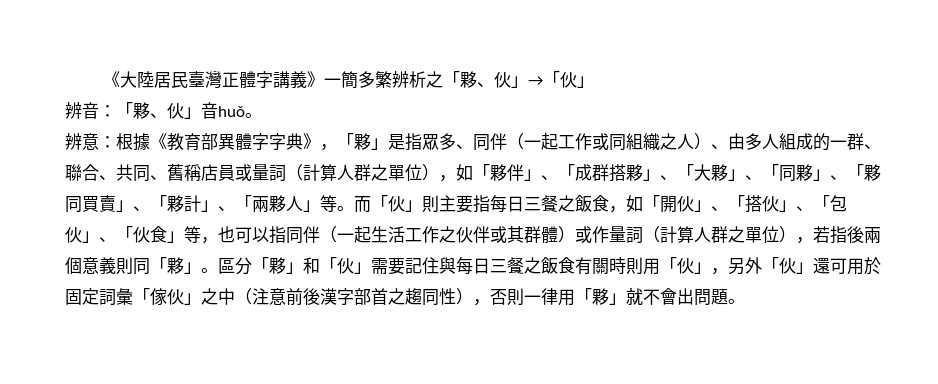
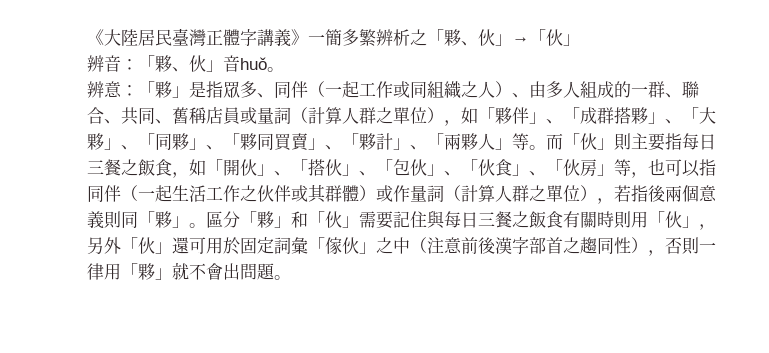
- 辨意：根據《教育部異體字字典》，「夥」是指眾多、同伴（一起工作或同組織之人）、由多人組成的一群、聯合、共同、舊稱店員或量詞（計算人群之單位），如「夥伴」、「成群搭夥」、「大夥」、「同夥」、「夥同買賣」、「夥計」、「兩夥人」等。
+ 辨意：「夥」是指眾多、同伴（一起工作或同組織之人）、由多人組成的一群、聯合、共同、舊稱店員或量詞（計算人群之單位），如「夥伴」、「成群搭夥」、「大夥」、「同夥」、「夥同買賣」、「夥計」、「兩夥人」等。
- 而「伙」則主要指每日三餐之飯食，如「開伙」、「搭伙」、「包伙」、「伙食」等，也可以指同伴（一起生活工作之伙伴或其群體）或作量詞（計算人群之單位），若指後兩個意義則同「夥」。
+ 而「伙」則主要指每日三餐之飯食，如「開伙」、「搭伙」、「包伙」、「伙食」、「伙房」等，也可以指同伴（一起生活工作之伙伴或其群體）或作量詞（計算人群之單位），若指後兩個意義則同「夥」。

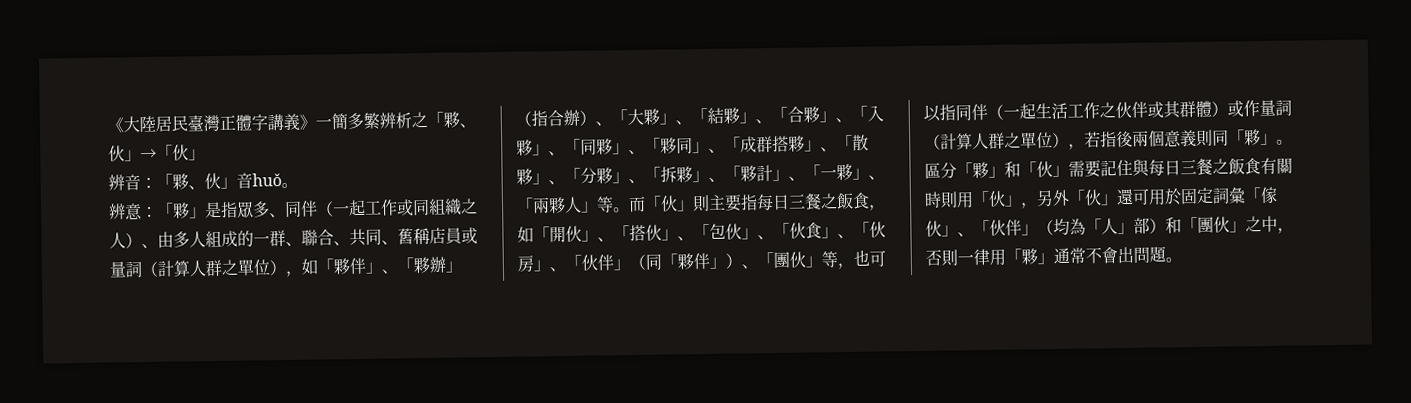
- 辨意：「夥」是指眾多、同伴（一起工作或同組織之人）、由多人組成的一群、聯合、共同、舊稱店員或量詞（計算人群之單位），如「夥伴」、「成群搭夥」、「大夥」、「同夥」、「夥同買賣」、「夥計」、「兩夥人」等。
+ 辨意：「夥」是指眾多、同伴（一起工作或同組織之人）、由多人組成的一群、聯合、共同、舊稱店員或量詞（計算人群之單位），如「夥伴」、「夥辦」（指合辦）、「大夥」、「結夥」、「合夥」、「入夥」、「同夥」、「夥同」、「成群搭夥」、「散夥」、「分夥」、「拆夥」、「夥計」、「一夥」、「兩夥人」等。
- 而「伙」則主要指每日三餐之飯食，如「開伙」、「搭伙」、「包伙」、「伙食」、「伙房」等，也可以指同伴（一起生活工作之伙伴或其群體）或作量詞（計算人群之單位），若指後兩個意義則同「夥」。
+ 而「伙」則主要指每日三餐之飯食，如「開伙」、「搭伙」、「包伙」、「伙食」、「伙房」、「伙伴」（同「夥伴」）、「團伙」等，也可以指同伴（一起生活工作之伙伴或其群體）或作量詞（計算人群之單位），若指後兩個意義則同「夥」。
- 區分「夥」和「伙」需要記住與每日三餐之飯食有關時則用「伙」，另外「伙」還可用於固定詞彙「傢伙」之中（注意前後漢字部首之趨同性），否則一律用「夥」就不會出問題。
+ 區分「夥」和「伙」需要記住與每日三餐之飯食有關時則用「伙」，另外「伙」還可用於固定詞彙「傢伙」、「伙伴」（均為「人」部）和「團伙」之中，否則一律用「夥」通常不會出問題。

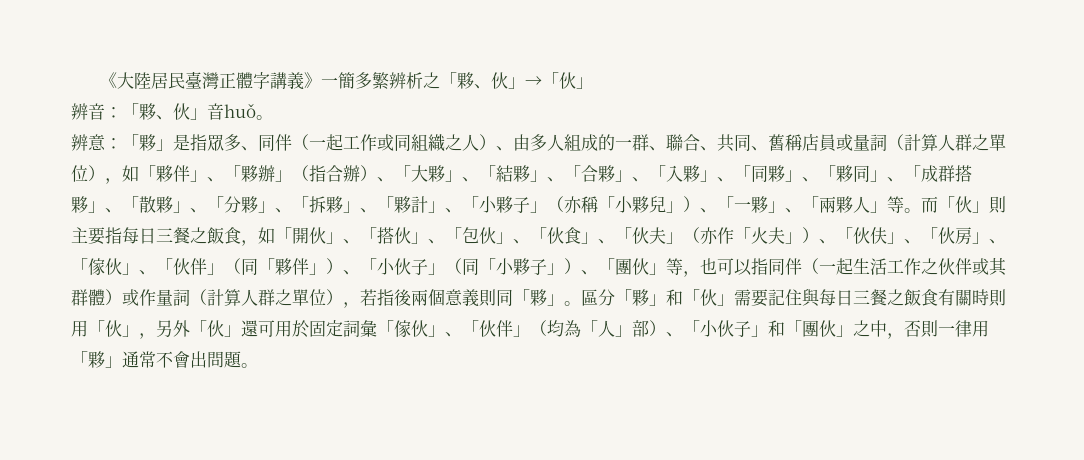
- 「夥」是指眾多、同伴（一起工作或同組織之人）、由多人組成的一群、聯合、共同、舊稱店員或量詞（計算人群之單位），如「夥伴」、「夥辦」（指合辦）、「大夥」、「結夥」、「合夥」、「入夥」、「同夥」、「夥同」、「成群搭夥」、「散夥」、「分夥」、「拆夥」、「夥計」、「一夥」、「兩夥人」等。
+ 「夥」是指眾多、同伴（一起工作或同組織之人）、由多人組成的一群、聯合、共同、舊稱店員或量詞（計算人群之單位），如「夥伴」、「夥辦」（指合辦）、「大夥」、「結夥」、「合夥」、「入夥」、「同夥」、「夥同」、「成群搭夥」、「散夥」、「分夥」、「拆夥」、「夥計」、「小夥子」（亦稱「小夥兒」）、「一夥」、「兩夥人」等。
- 而「伙」則主要指每日三餐之飯食，如「開伙」、「搭伙」、「包伙」、「伙食」、「伙房」、「伙伴」（同「夥伴」）、「團伙」等，也可以指同伴（一起生活工作之伙伴或其群體）或作量詞（計算人群之單位），若指後兩個意義則同「夥」。
+ 而「伙」則主要指每日三餐之飯食，如「開伙」、「搭伙」、「包伙」、「伙食」、「伙夫」（亦作「火夫」）、「伙伕」、「伙房」、「傢伙」、「伙伴」（同「夥伴」）、「小伙子」（同「小夥子」）、「團伙」等，也可以指同伴（一起生活工作之伙伴或其群體）或作量詞（計算人群之單位），若指後兩個意義則同「夥」。
- 區分「夥」和「伙」需要記住與每日三餐之飯食有關時則用「伙」，另外「伙」還可用於固定詞彙「傢伙」、「伙伴」（均為「人」部）和「團伙」之中，否則一律用「夥」通常不會出問題。
+ 區分「夥」和「伙」需要記住與每日三餐之飯食有關時則用「伙」，另外「伙」還可用於固定詞彙「傢伙」、「伙伴」（均為「人」部）、「小伙子」和「團伙」之中，否則一律用「夥」通常不會出問題。

